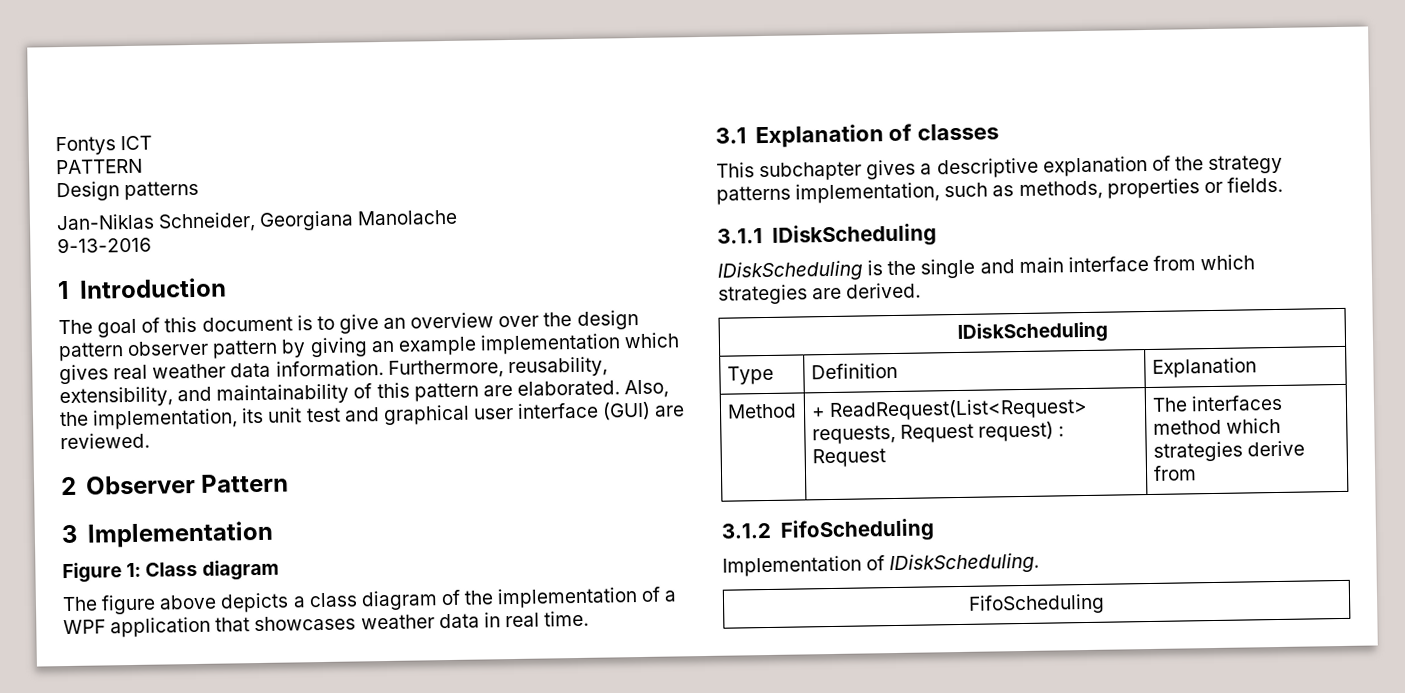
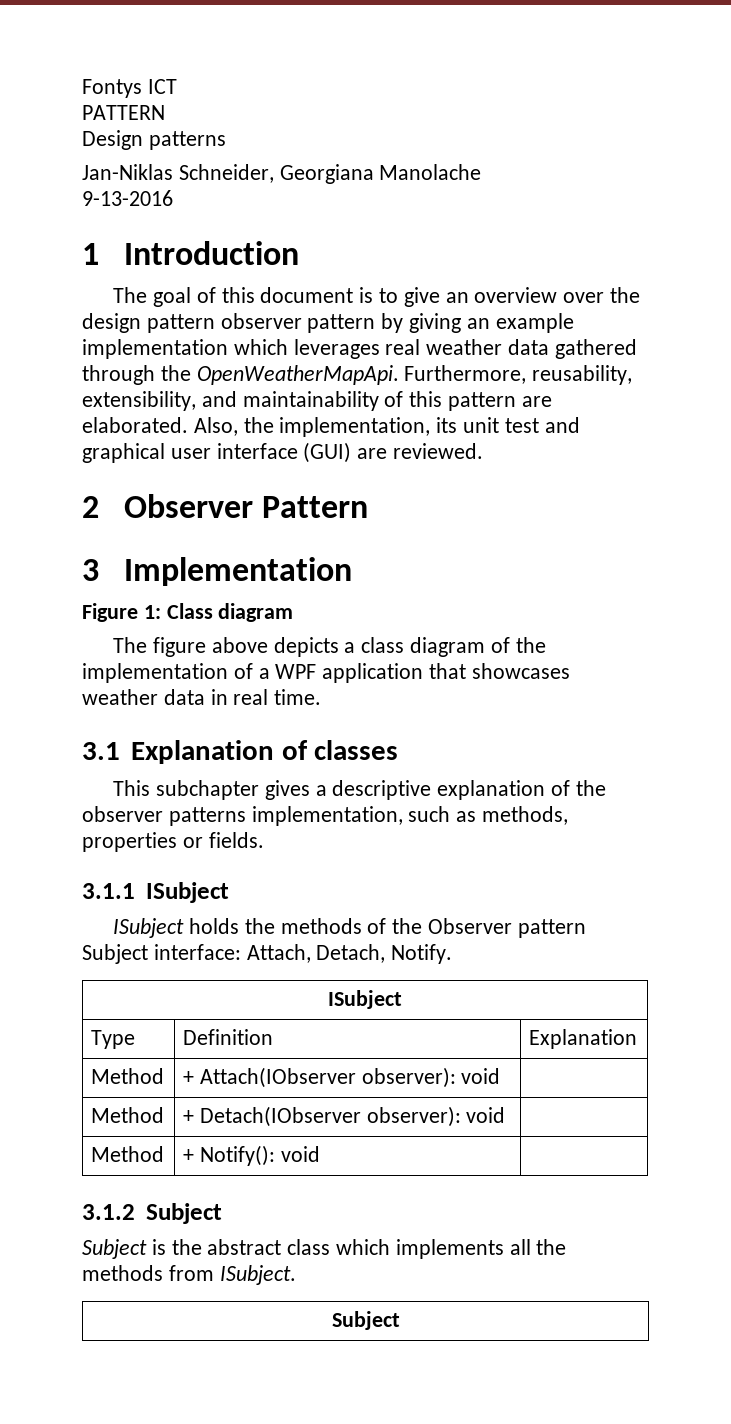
- The goal of this document is to give an overview over the design pattern observer pattern by giving an example implementation which gives real weather data information.
+ The goal of this document is to give an overview over the design pattern observer pattern by giving an example implementation which leverages real weather data gathered through the OpenWeatherMapApi.
- This subchapter gives a descriptive explanation of the strategy patterns implementation, such as methods, properties or fields.
+ This subchapter gives a descriptive explanation of the observer patterns implementation, such as methods, properties or fields.
- 3.1.1 IDiskScheduling
- IDiskScheduling is the single and main interface from which strategies are derived.
- IDiskScheduling
+ 3.1.1 ISubject
+ ISubject holds the methods of the Observer pattern Subject interface: Attach, Detach, Notify.
+ ISubject
- Method | + ReadRequest(List<Request> requests, Request request) : Request | The interfaces method which strategies derive from
- 3.1.2 FifoScheduling
- Implementation of IDiskScheduling.
- FifoScheduling
+ Method | + Attach(IObserver observer): void |
+ Method | + Detach(IObserver observer): void |
+ Method | + Notify(): void |
+ 3.1.2 Subject
+ Subject is the abstract class which implements all the methods from ISubject.
+ Subject

